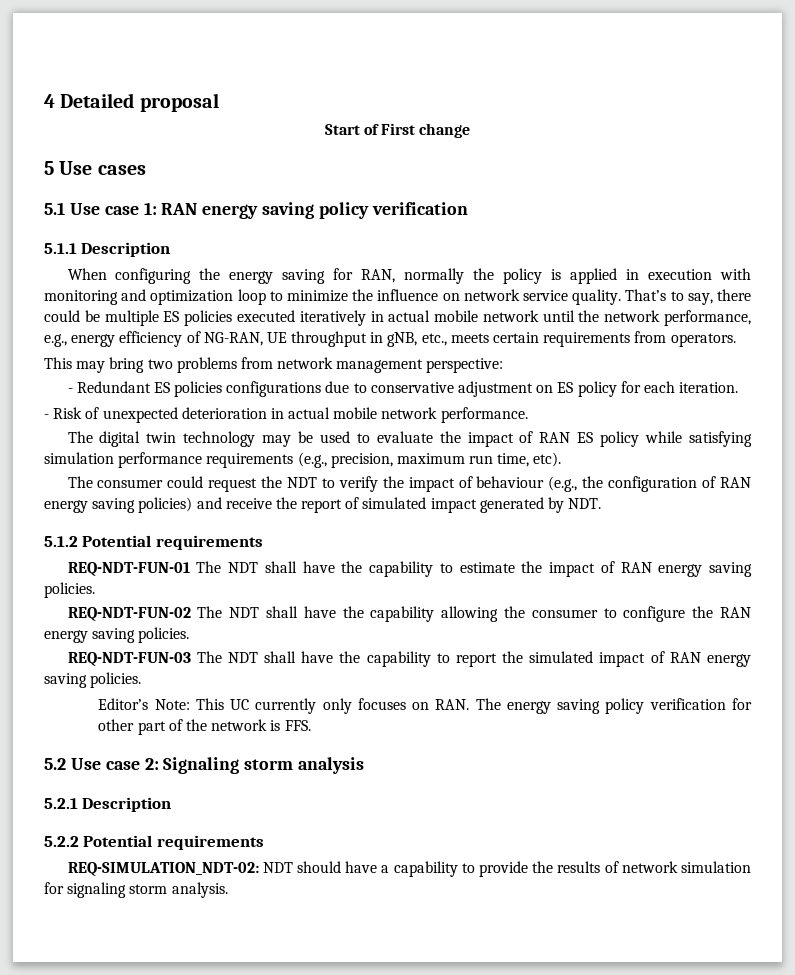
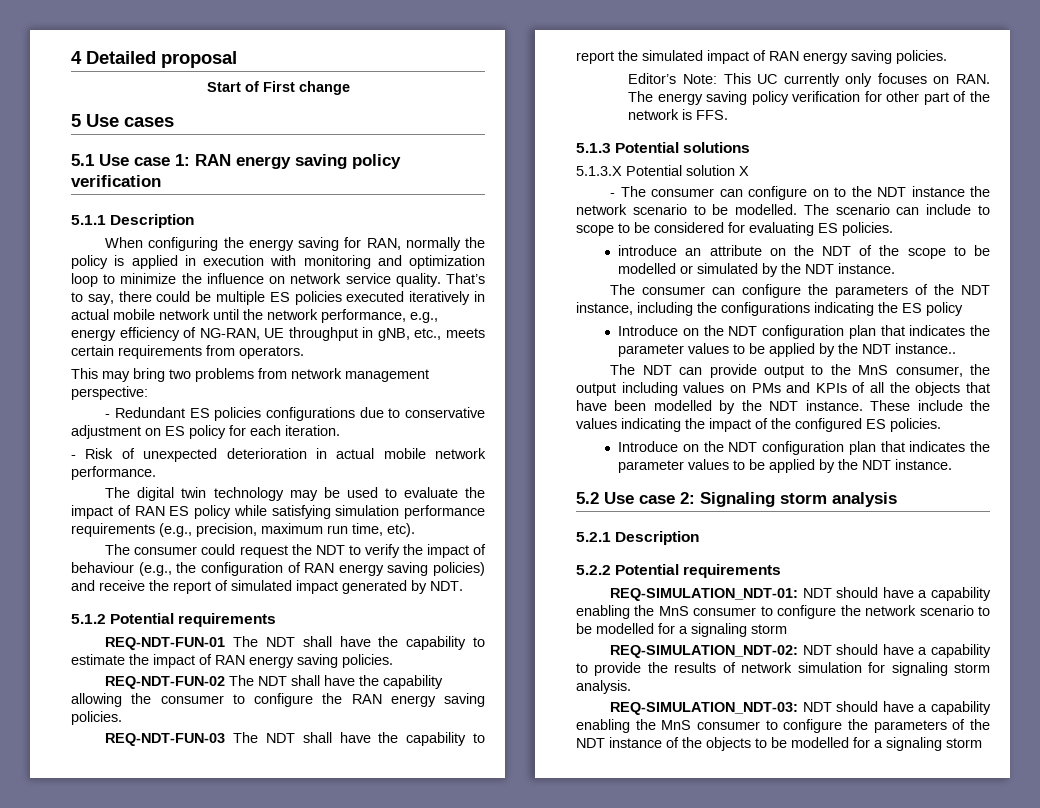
+ 5.1.3 Potential solutions
+ 5.1.3.X Potential solution X
+ - The consumer can configure on to the NDT instance the network scenario to be modelled. The scenario can include to scope to be considered for evaluating ES policies.
+ introduce an attribute on the NDT of the scope to be modelled or simulated by the NDT instance.
+ The consumer can configure the parameters of the NDT instance, including the configurations indicating the ES policy
+ Introduce on the NDT configuration plan that indicates the parameter values to be applied by the NDT instance..
+ The NDT can provide output to the MnS consumer, the output including values on PMs and KPIs of all the objects that have been modelled by the NDT instance. These include the values indicating the impact of the configured ES policies.
+ Introduce on the NDT configuration plan that indicates the parameter values to be applied by the NDT instance.
+ REQ-SIMULATION_NDT-01: NDT should have a capability enabling the MnS consumer to configure the network scenario to be modelled for a signaling storm
+ REQ-SIMULATION_NDT-03: NDT should have a capability enabling the MnS consumer to configure the parameters of the NDT instance of the objects to be modelled for a signaling storm

